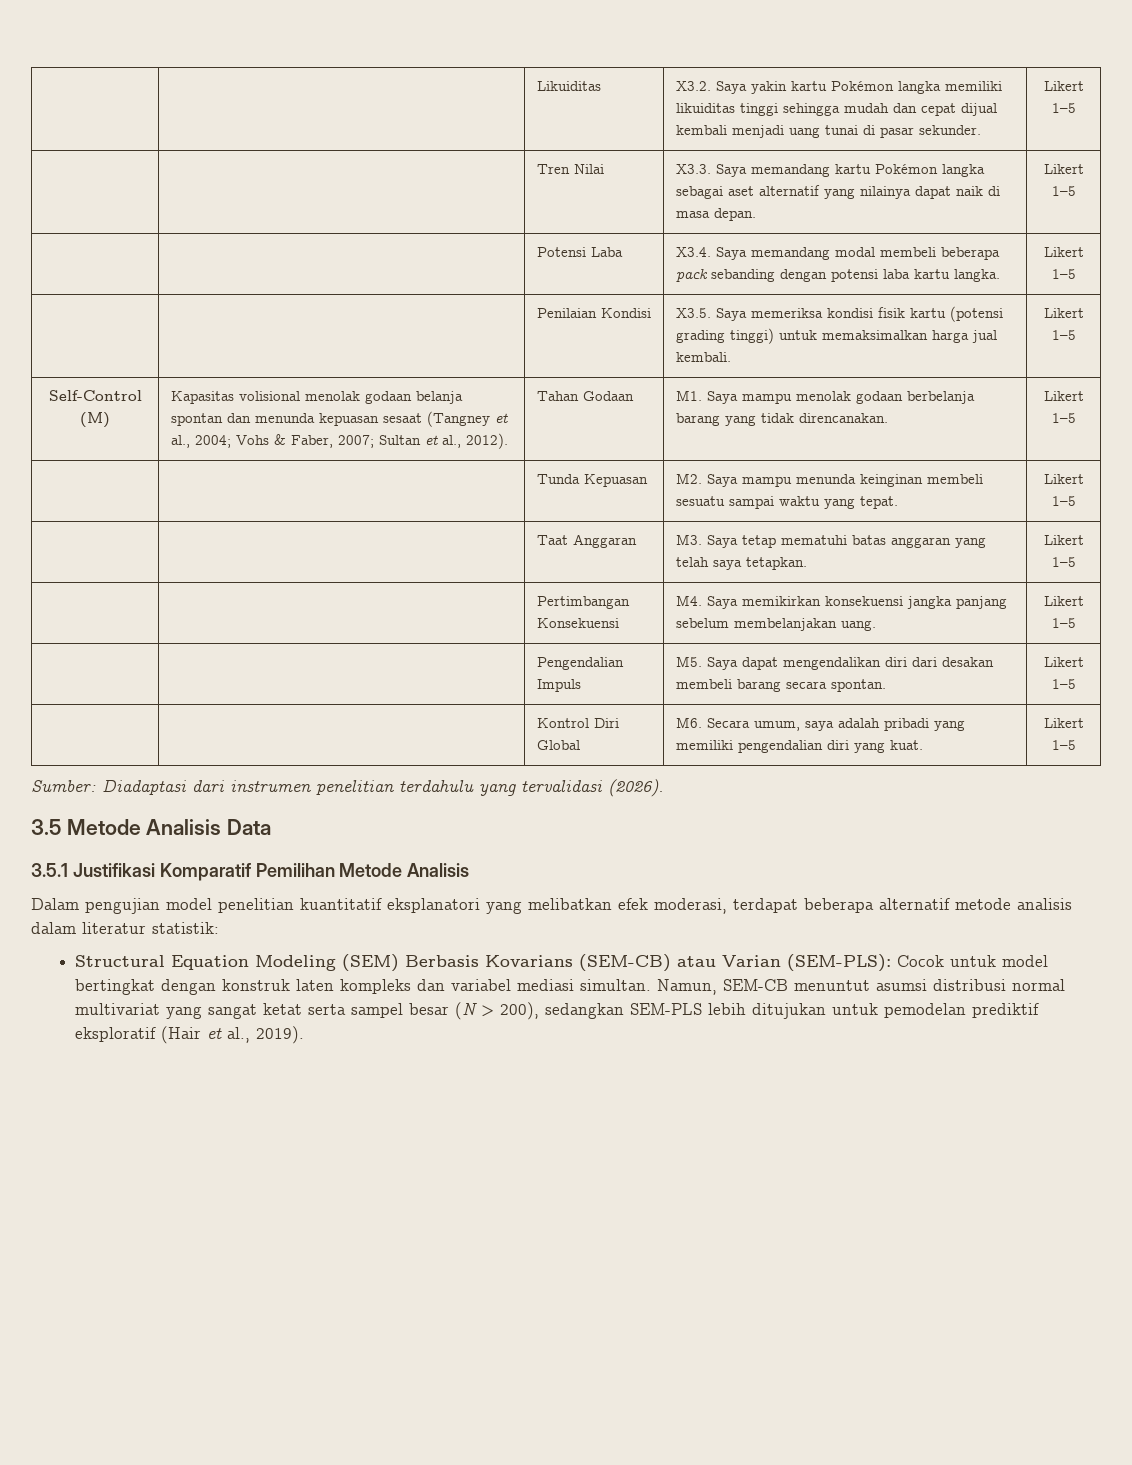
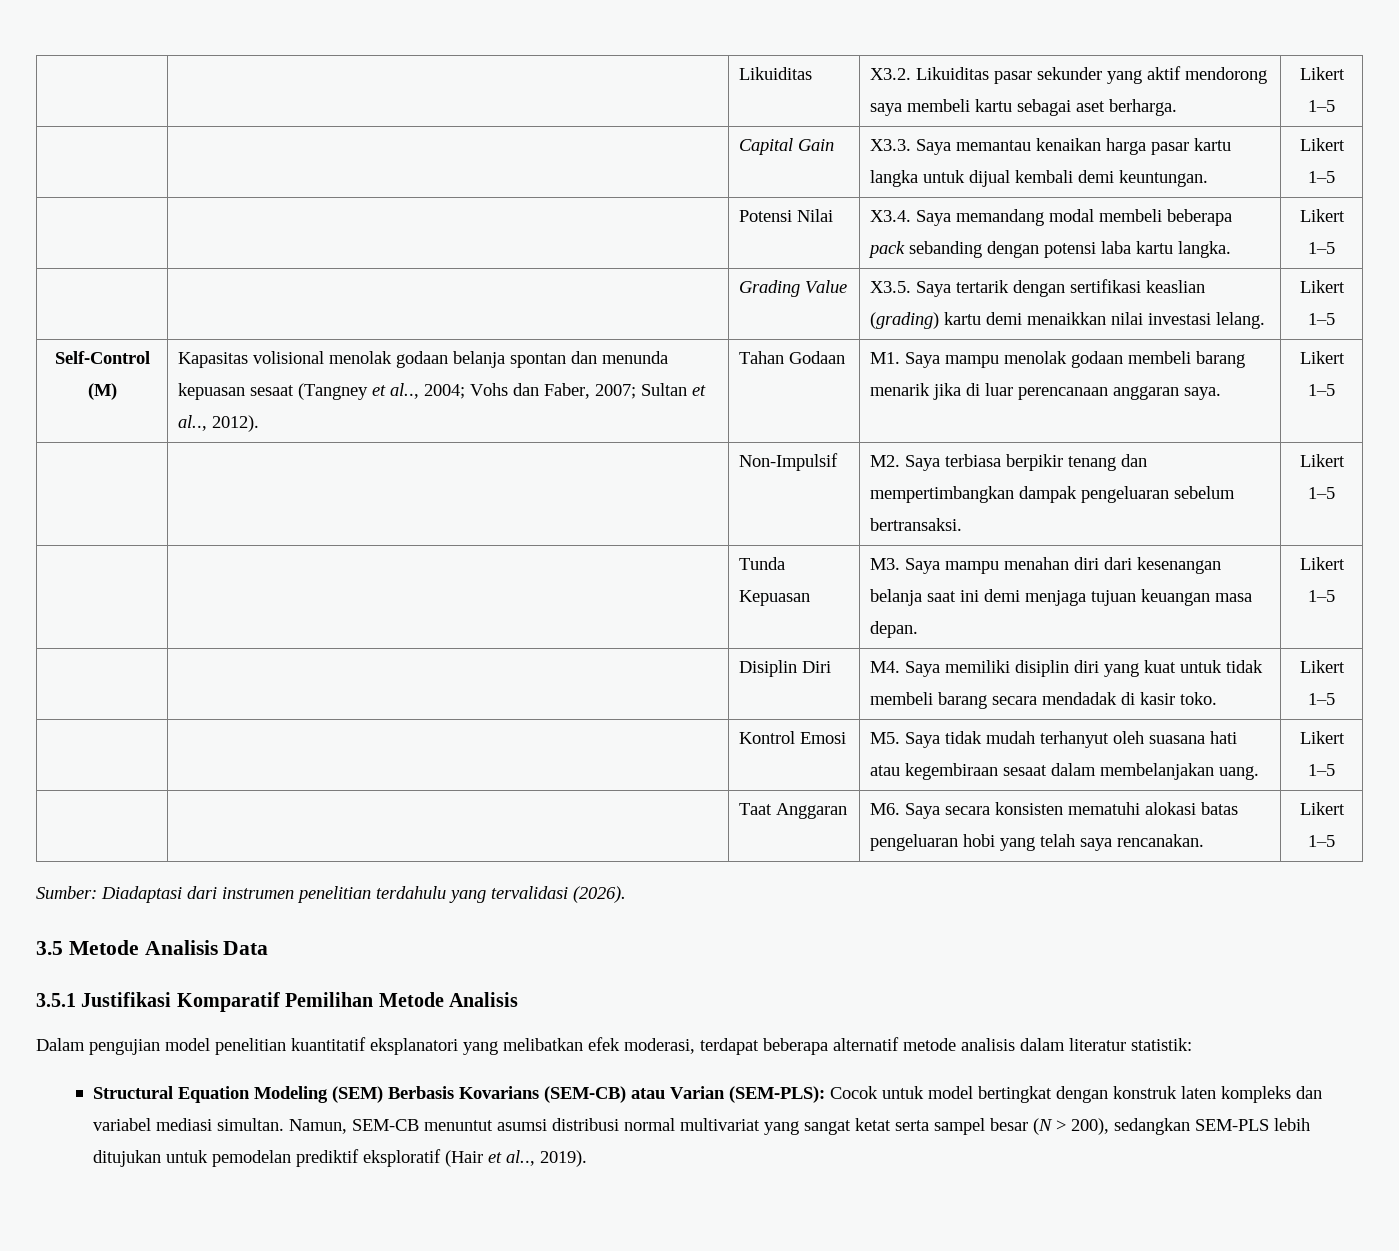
- | | Likuiditas | X3.2. Saya yakin kartu Pokémon langka memiliki likuiditas tinggi sehingga mudah dan cepat dijual kembali menjadi uang tunai di pasar sekunder. | Likert 1–5
- | | Tren Nilai | X3.3. Saya memandang kartu Pokémon langka sebagai aset alternatif yang nilainya dapat naik di masa depan. | Likert 1–5
+ | | Likuiditas | X3.2. Likuiditas pasar sekunder yang aktif mendorong saya membeli kartu sebagai aset berharga. | Likert 1–5
+ | | Capital Gain | X3.3. Saya memantau kenaikan harga pasar kartu langka untuk dijual kembali demi keuntungan. | Likert 1–5
- | | Potensi Laba | X3.4. Saya memandang modal membeli beberapa pack sebanding dengan potensi laba kartu langka. | Likert 1–5
+ | | Potensi Nilai | X3.4. Saya memandang modal membeli beberapa pack sebanding dengan potensi laba kartu langka. | Likert 1–5
- | | Penilaian Kondisi | X3.5. Saya memeriksa kondisi fisik kartu (potensi grading tinggi) untuk memaksimalkan harga jual kembali. | Likert 1–5
+ | | Grading Value | X3.5. Saya tertarik dengan sertifikasi keaslian (grading) kartu demi menaikkan nilai investasi lelang. | Likert 1–5
- Kapasitas volisional menolak godaan belanja spontan dan menunda kepuasan sesaat (Tangney et al., 2004; Vohs & Faber, 2007; Sultan et al., 2012).
+ Kapasitas volisional menolak godaan belanja spontan dan menunda kepuasan sesaat (Tangney et al.., 2004; Vohs dan Faber, 2007; Sultan et al.., 2012).
- M1. Saya mampu menolak godaan berbelanja barang yang tidak direncanakan. | Likert 1–5
+ M1. Saya mampu menolak godaan membeli barang menarik jika di luar perencanaan anggaran saya. | Likert 1–5
+ | | Non-Impulsif | M2. Saya terbiasa berpikir tenang dan mempertimbangkan dampak pengeluaran sebelum bertransaksi. | Likert 1–5
- | | Tunda Kepuasan | M2. Saya mampu menunda keinginan membeli sesuatu sampai waktu yang tepat. | Likert 1–5
- | | Taat Anggaran | M3. Saya tetap mematuhi batas anggaran yang telah saya tetapkan. | Likert 1–5
- | | Pertimbangan Konsekuensi | M4. Saya memikirkan konsekuensi jangka panjang sebelum membelanjakan uang. | Likert 1–5
- | | Pengendalian Impuls | M5. Saya dapat mengendalikan diri dari desakan membeli barang secara spontan. | Likert 1–5
- | | Kontrol Diri Global | M6. Secara umum, saya adalah pribadi yang memiliki pengendalian diri yang kuat. | Likert 1–5
+ | | Tunda Kepuasan | M3. Saya mampu menahan diri dari kesenangan belanja saat ini demi menjaga tujuan keuangan masa depan. | Likert 1–5
+ | | Disiplin Diri | M4. Saya memiliki disiplin diri yang kuat untuk tidak membeli barang secara mendadak di kasir toko. | Likert 1–5
+ | | Kontrol Emosi | M5. Saya tidak mudah terhanyut oleh suasana hati atau kegembiraan sesaat dalam membelanjakan uang. | Likert 1–5
+ | | Taat Anggaran | M6. Saya secara konsisten mematuhi alokasi batas pengeluaran hobi yang telah saya rencanakan. | Likert 1–5
- Namun, SEM-CB menuntut asumsi distribusi normal multivariat yang sangat ketat serta sampel besar (N > 200), sedangkan SEM-PLS lebih ditujukan untuk pemodelan prediktif eksploratif (Hair et al., 2019).
+ Namun, SEM-CB menuntut asumsi distribusi normal multivariat yang sangat ketat serta sampel besar (N > 200), sedangkan SEM-PLS lebih ditujukan untuk pemodelan prediktif eksploratif (Hair et al.., 2019).

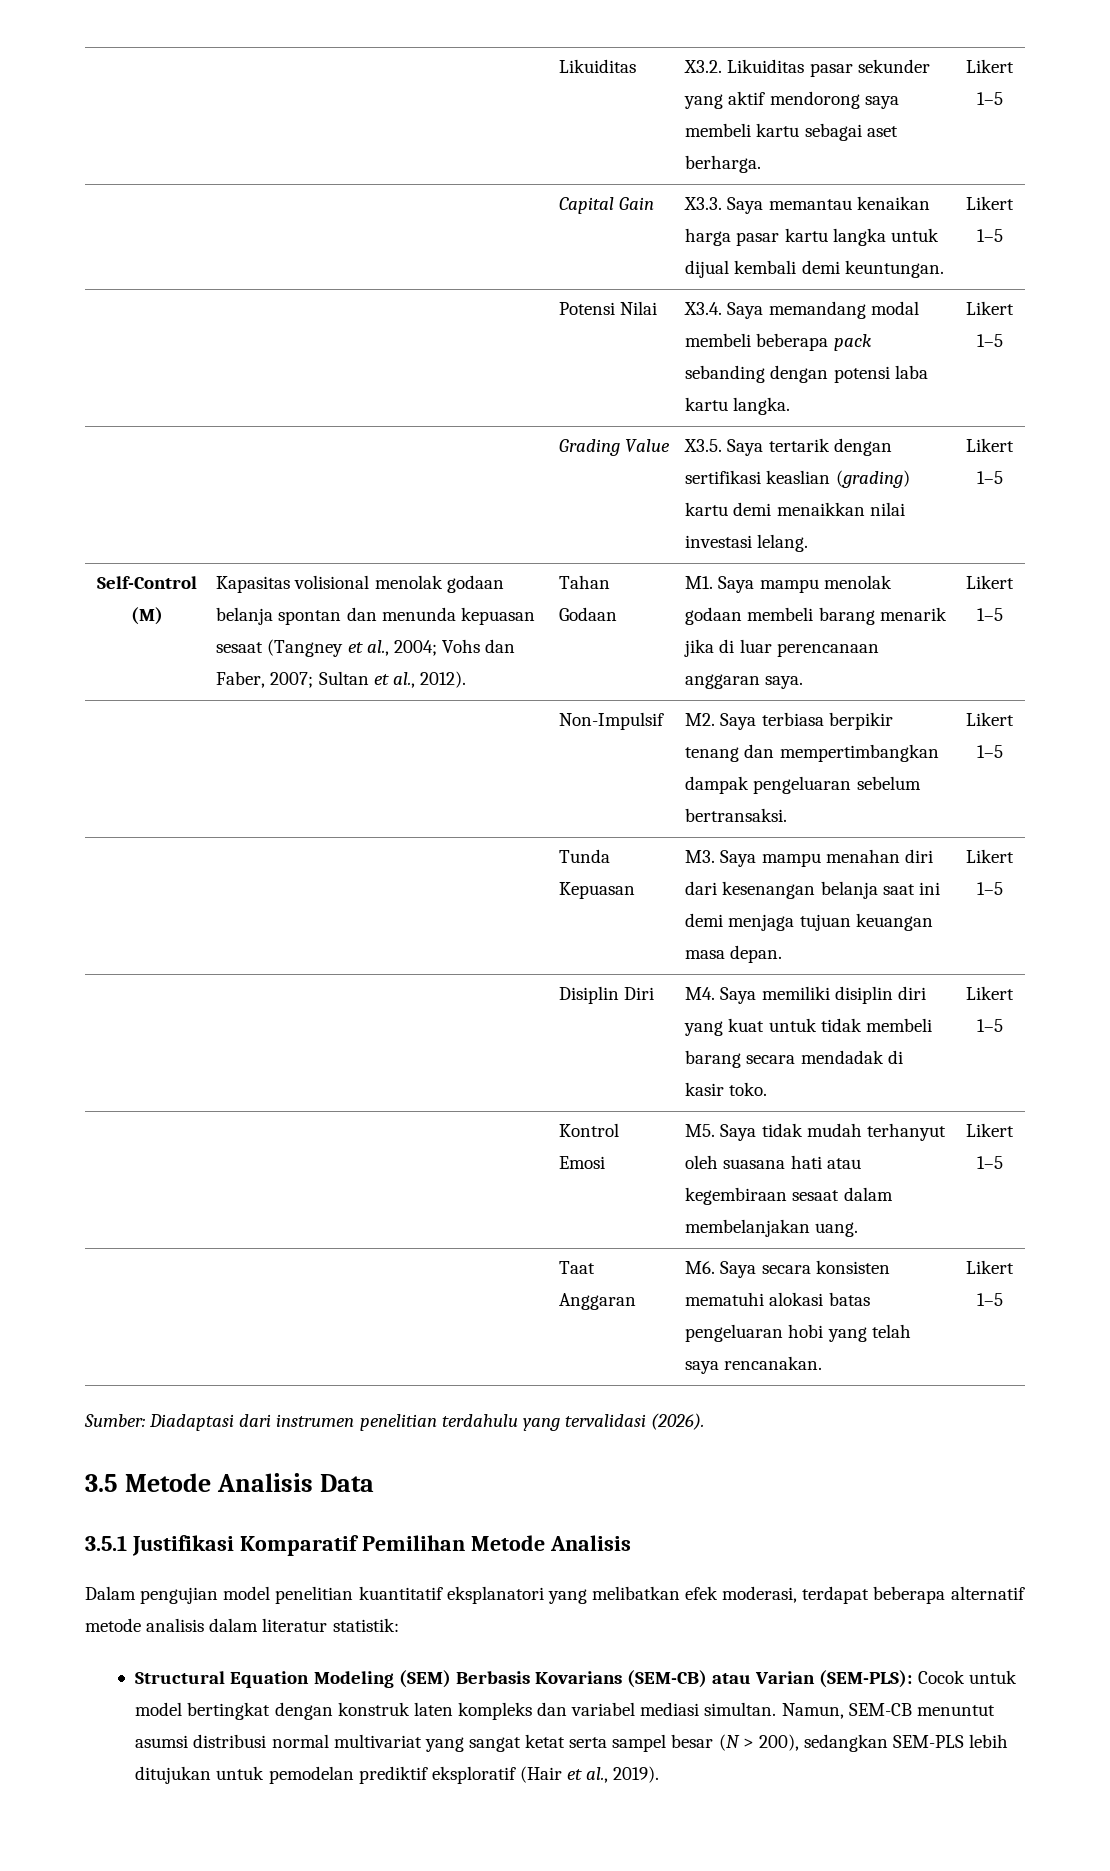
- Kapasitas volisional menolak godaan belanja spontan dan menunda kepuasan sesaat (Tangney et al.., 2004; Vohs dan Faber, 2007; Sultan et al.., 2012).
+ Kapasitas volisional menolak godaan belanja spontan dan menunda kepuasan sesaat (Tangney et al., 2004; Vohs dan Faber, 2007; Sultan et al., 2012).
- Namun, SEM-CB menuntut asumsi distribusi normal multivariat yang sangat ketat serta sampel besar (N > 200), sedangkan SEM-PLS lebih ditujukan untuk pemodelan prediktif eksploratif (Hair et al.., 2019).
+ Namun, SEM-CB menuntut asumsi distribusi normal multivariat yang sangat ketat serta sampel besar (N > 200), sedangkan SEM-PLS lebih ditujukan untuk pemodelan prediktif eksploratif (Hair et al., 2019).

